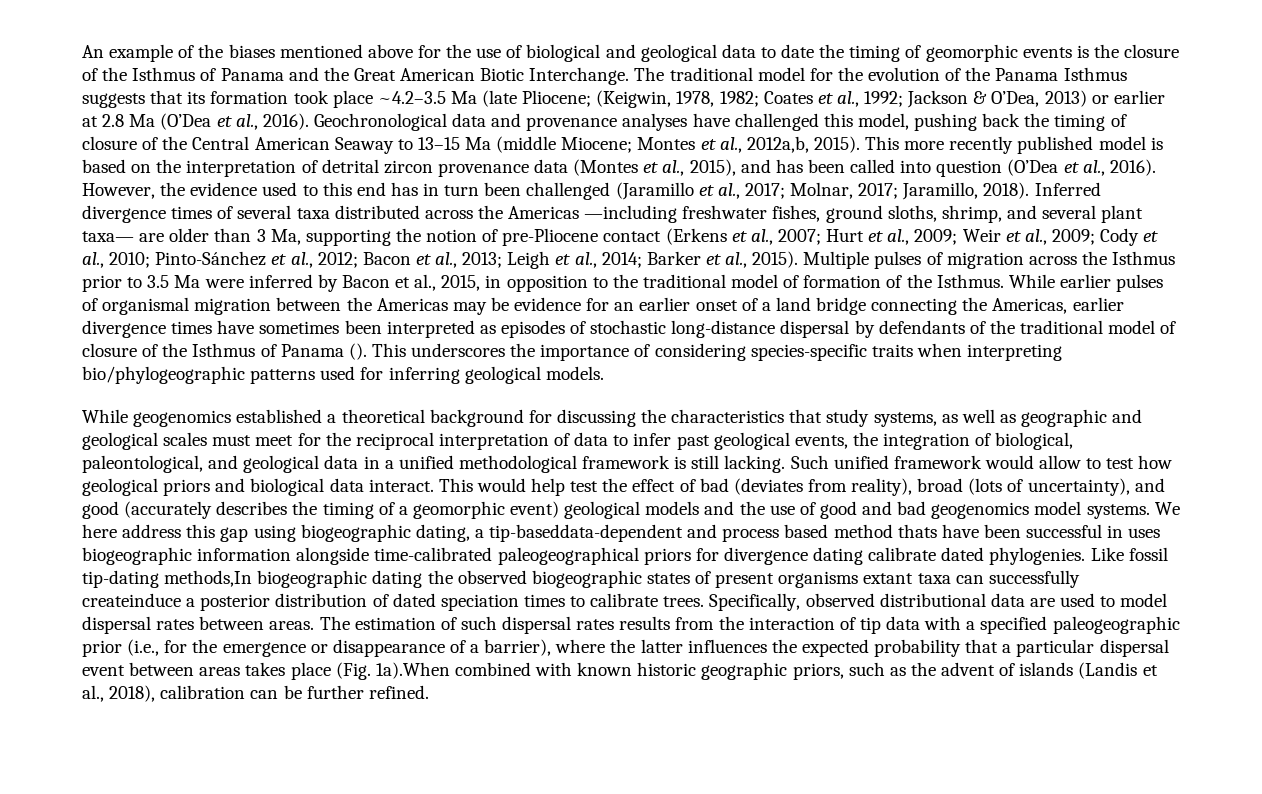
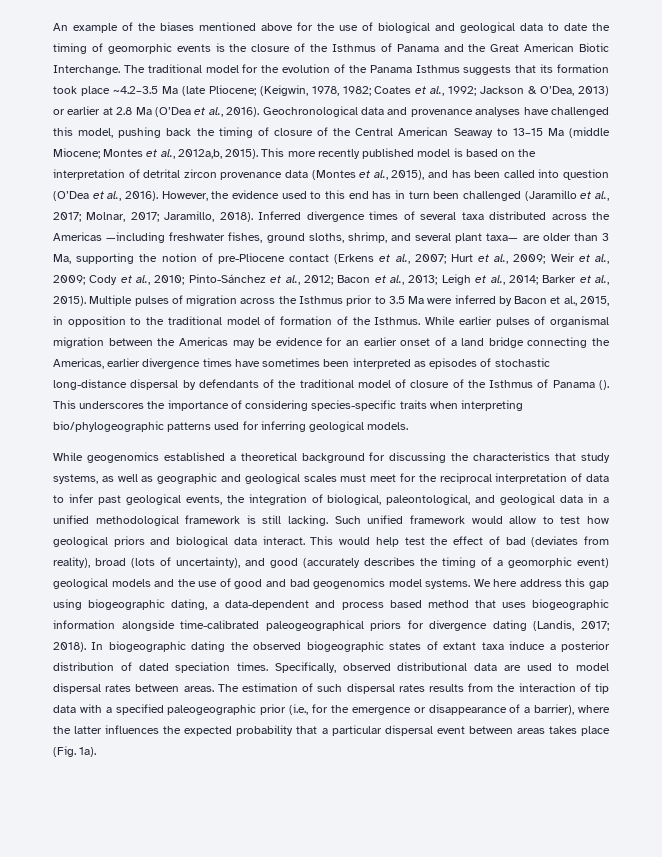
- We here address this gap using biogeographic dating, a tip-baseddata-dependent and process based method thats have been successful in uses biogeographic information alongside time-calibrated paleogeographical priors for divergence dating calibrate dated phylogenies. Like fossil tip-dating methods,In biogeographic dating the observed biogeographic states of present organisms extant taxa can successfully createinduce a posterior distribution of dated speciation times to calibrate trees.
+ We here address this gap using biogeographic dating, a data-dependent and process based method that uses biogeographic information alongside time-calibrated paleogeographical priors for divergence dating (Landis, 2017; 2018). In biogeographic dating the observed biogeographic states of extant taxa induce a posterior distribution of dated speciation times.
- The estimation of such dispersal rates results from the interaction of tip data with a specified paleogeographic prior (i.e., for the emergence or disappearance of a barrier), where the latter influences the expected probability that a particular dispersal event between areas takes place (Fig. 1a).When combined with known historic geographic priors, such as the advent of islands (Landis et al., 2018), calibration can be further refined.
+ The estimation of such dispersal rates results from the interaction of tip data with a specified paleogeographic prior (i.e., for the emergence or disappearance of a barrier), where the latter influences the expected probability that a particular dispersal event between areas takes place (Fig. 1a).

